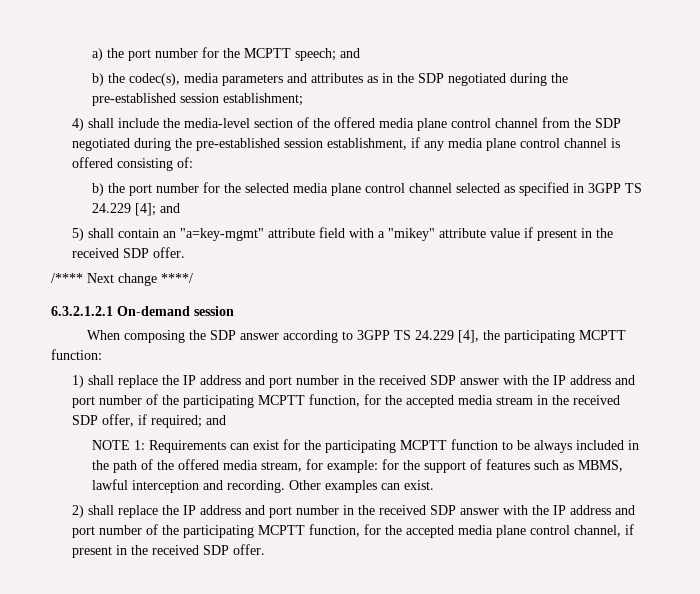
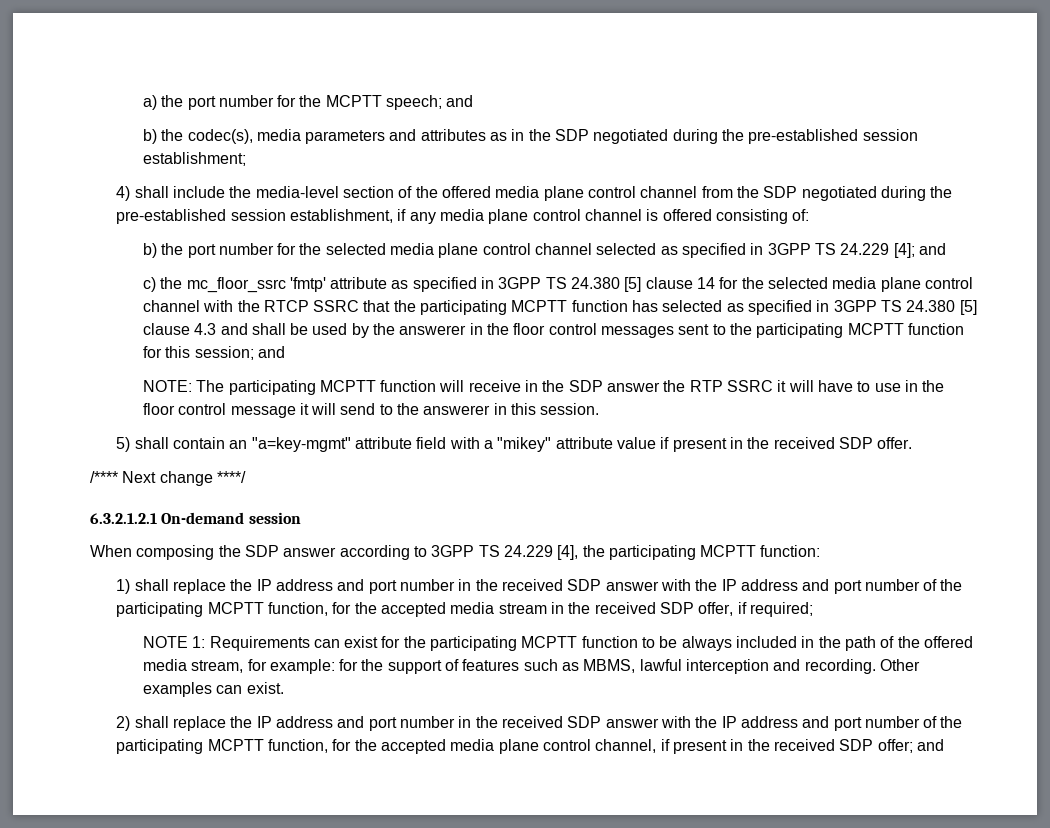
+ c) the mc_floor_ssrc 'fmtp' attribute as specified in 3GPP TS 24.380 [5] clause 14 for the selected media plane control channel with the RTCP SSRC that the participating MCPTT function has selected as specified in 3GPP TS 24.380 [5] clause 4.3 and shall be used by the answerer in the floor control messages sent to the participating MCPTT function for this session; and
+ NOTE: The participating MCPTT function will receive in the SDP answer the RTP SSRC it will have to use in the floor control message it will send to the answerer in this session.
- 1) shall replace the IP address and port number in the received SDP answer with the IP address and port number of the participating MCPTT function, for the accepted media stream in the received SDP offer, if required; and
+ 1) shall replace the IP address and port number in the received SDP answer with the IP address and port number of the participating MCPTT function, for the accepted media stream in the received SDP offer, if required;
- 2) shall replace the IP address and port number in the received SDP answer with the IP address and port number of the participating MCPTT function, for the accepted media plane control channel, if present in the received SDP offer.
+ 2) shall replace the IP address and port number in the received SDP answer with the IP address and port number of the participating MCPTT function, for the accepted media plane control channel, if present in the received SDP offer; and

